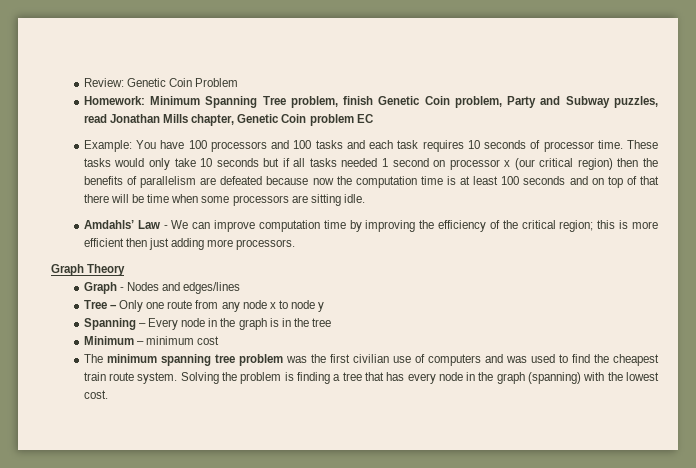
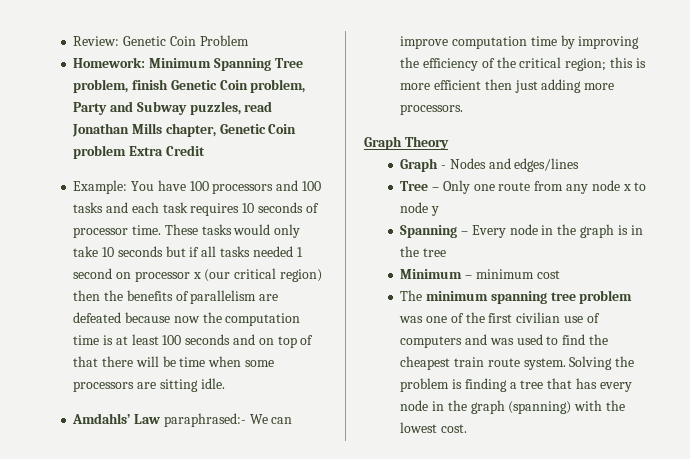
- Homework: Minimum Spanning Tree problem, finish Genetic Coin problem, Party and Subway puzzles, read Jonathan Mills chapter, Genetic Coin problem EC
+ Homework: Minimum Spanning Tree problem, finish Genetic Coin problem, Party and Subway puzzles, read Jonathan Mills chapter, Genetic Coin problem Extra Credit
- Amdahls’ Law - We can improve computation time by improving the efficiency of the critical region; this is more efficient then just adding more processors.
+ Amdahls’ Law paraphrased:- We can improve computation time by improving the efficiency of the critical region; this is more efficient then just adding more processors.
- The minimum spanning tree problem was the first civilian use of computers and was used to find the cheapest train route system.
+ The minimum spanning tree problem was one of the first civilian use of computers and was used to find the cheapest train route system.

